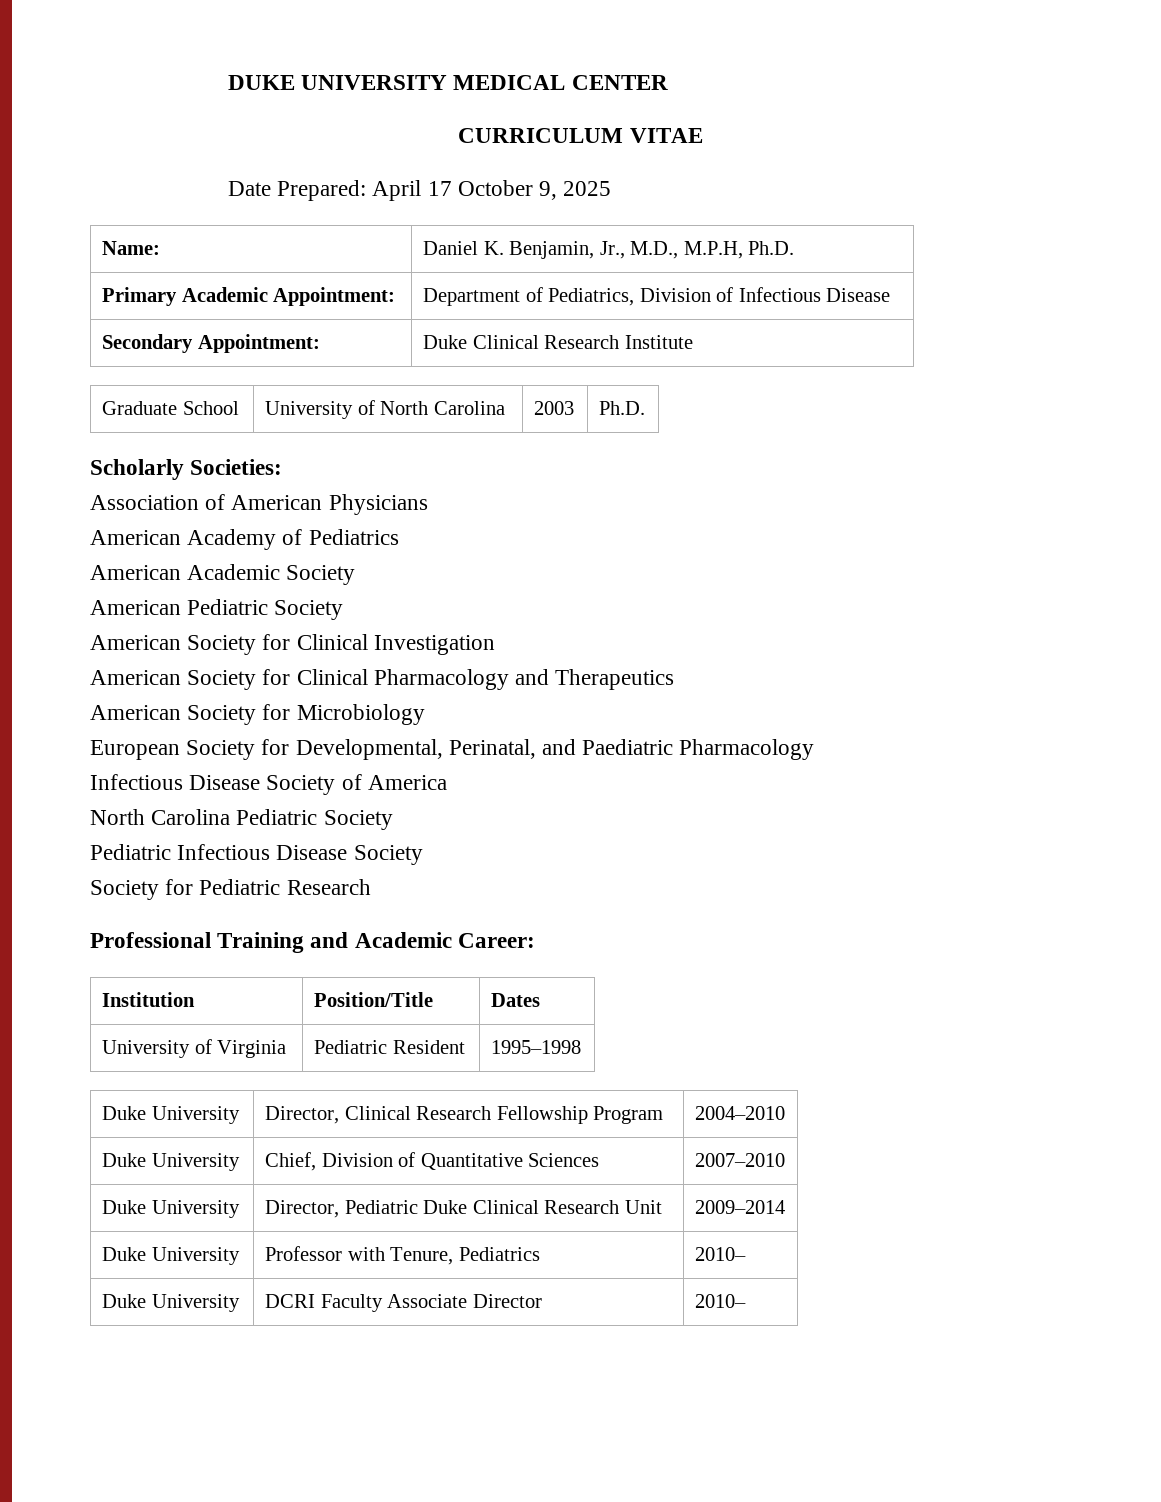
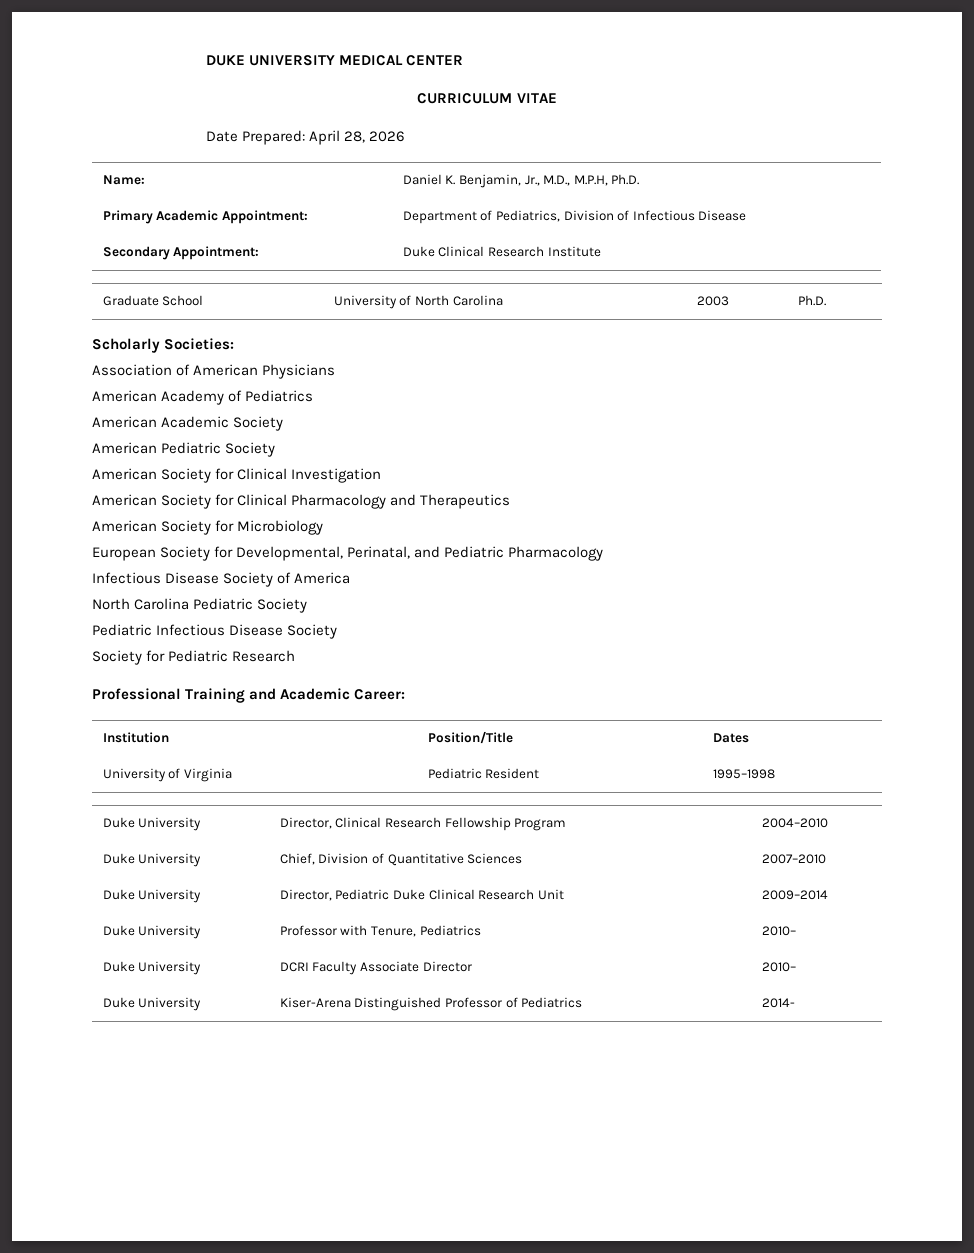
- Date Prepared: April 17 October 9, 2025
+ Date Prepared: April 28, 2026
- European Society for Developmental, Perinatal, and Paediatric Pharmacology
+ European Society for Developmental, Perinatal, and Pediatric Pharmacology
+ Duke University | Kiser-Arena Distinguished Professor of Pediatrics | 2014-

